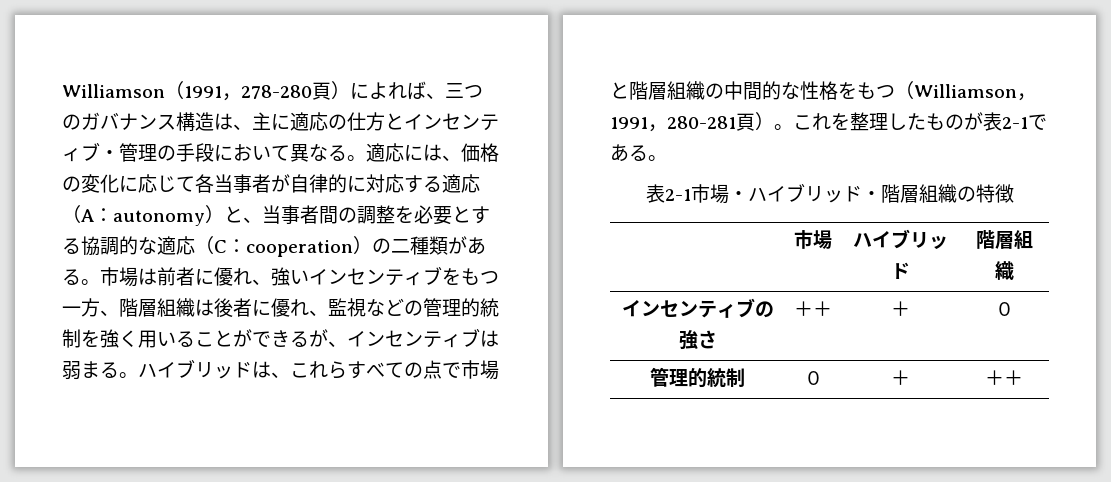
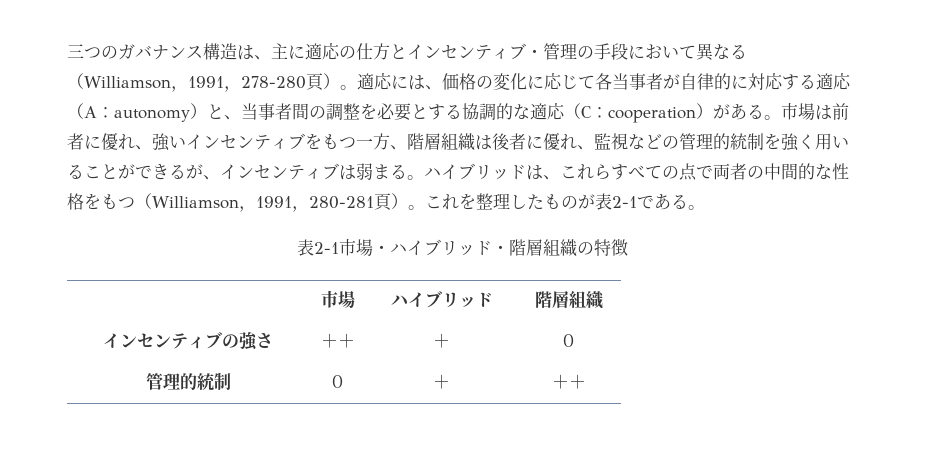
- Williamson（1991，278-280頁）によれば、三つのガバナンス構造は、主に適応の仕方とインセンティブ・管理の手段において異なる。
+ 三つのガバナンス構造は、主に適応の仕方とインセンティブ・管理の手段において異なる（Williamson，1991，278-280頁）。
- 適応には、価格の変化に応じて各当事者が自律的に対応する適応（A：autonomy）と、当事者間の調整を必要とする協調的な適応（C：cooperation）の二種類がある。
+ 適応には、価格の変化に応じて各当事者が自律的に対応する適応（A：autonomy）と、当事者間の調整を必要とする協調的な適応（C：cooperation）がある。
- ハイブリッドは、これらすべての点で市場と階層組織の中間的な性格をもつ（Williamson，1991，280-281頁）。
+ ハイブリッドは、これらすべての点で両者の中間的な性格をもつ（Williamson，1991，280-281頁）。

